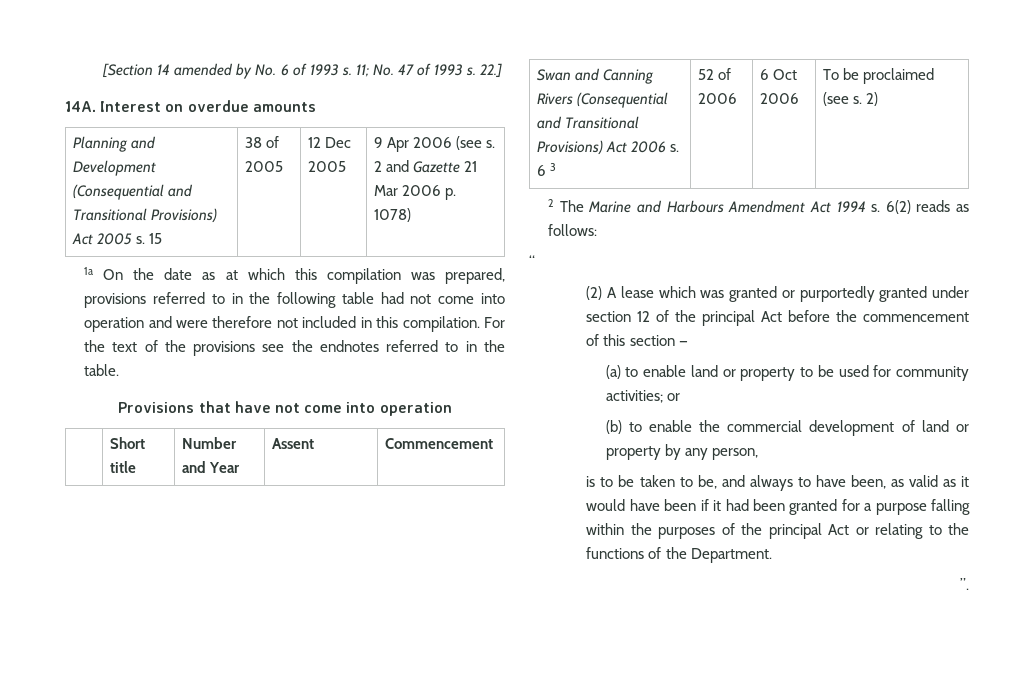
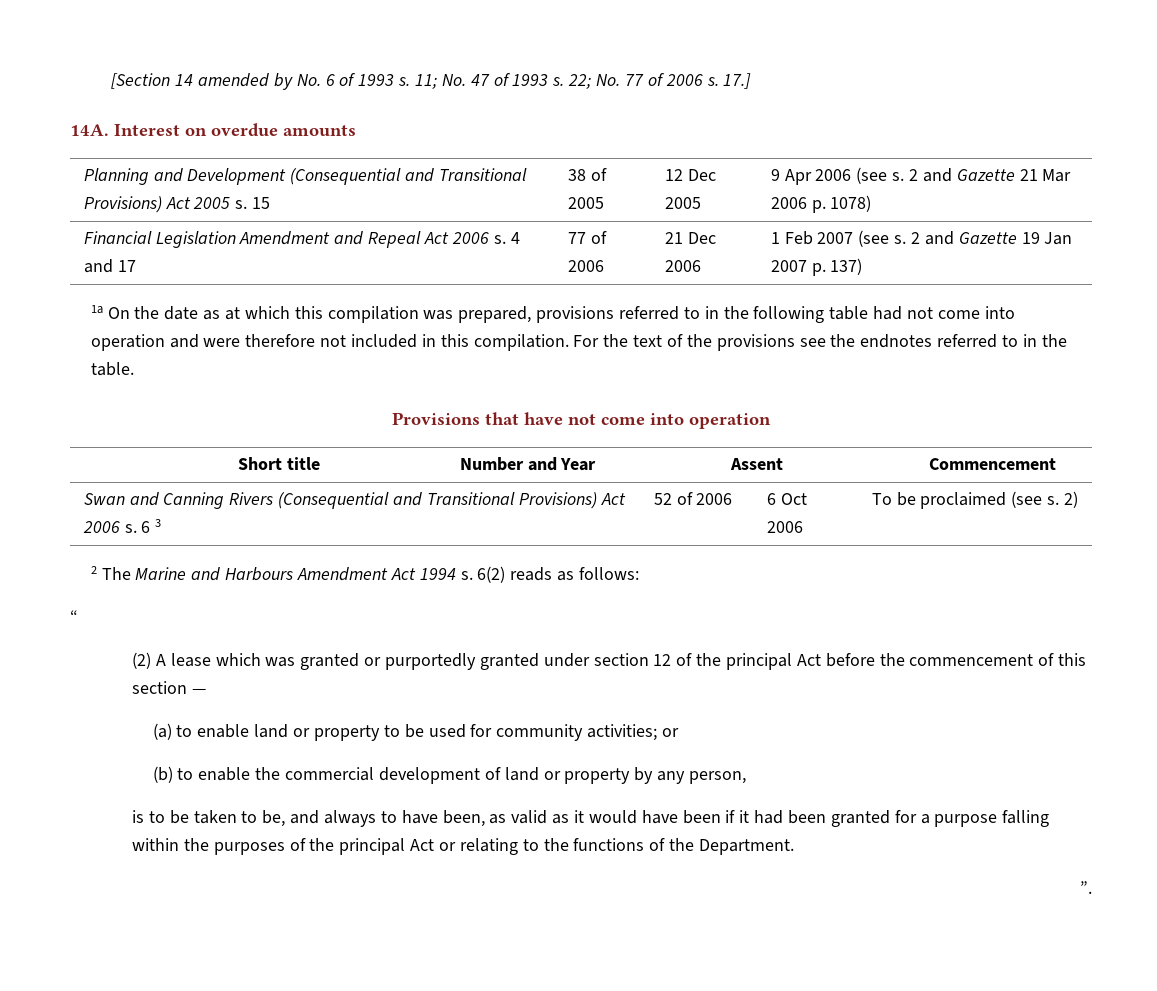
- 22.]
+ 22; No. 77 of 2006 s. 17.]
+ Financial Legislation Amendment and Repeal Act 2006 s. 4 and 17 | 77 of 2006 | 21 Dec 2006 | 1 Feb 2007 (see s. 2 and Gazette 19 Jan 2007 p. 137)

